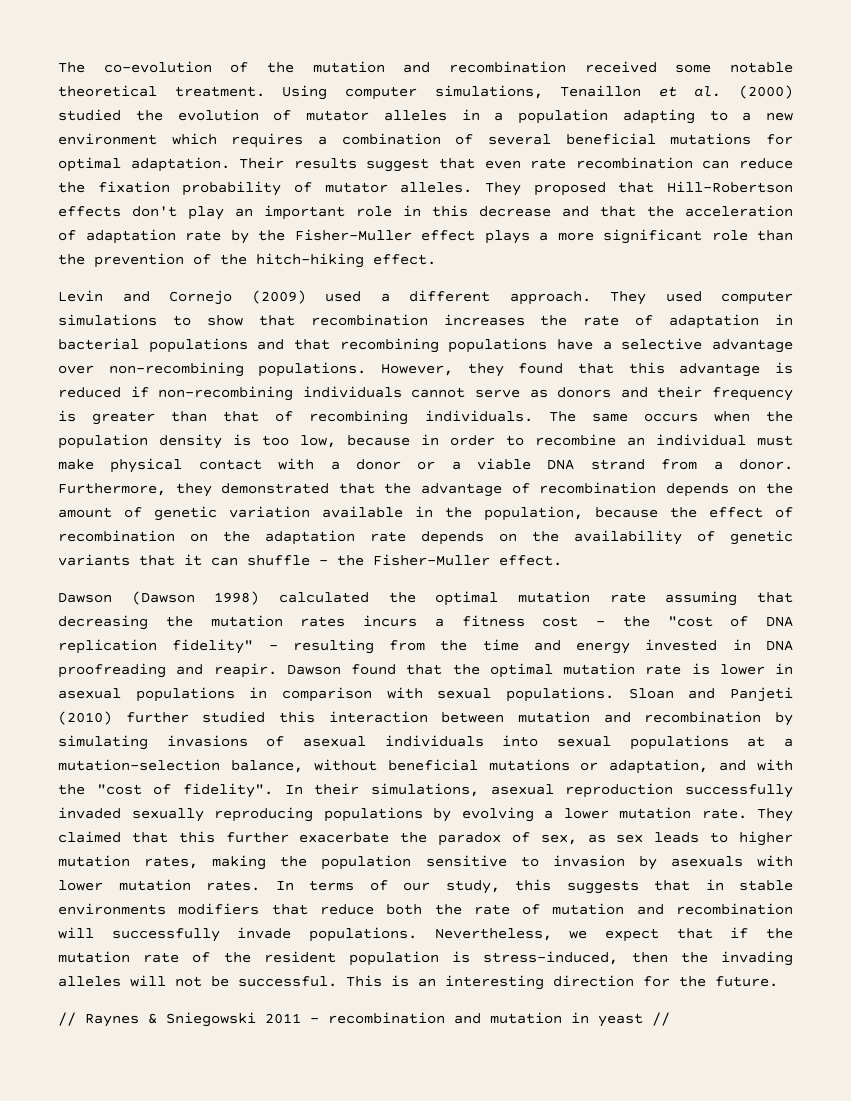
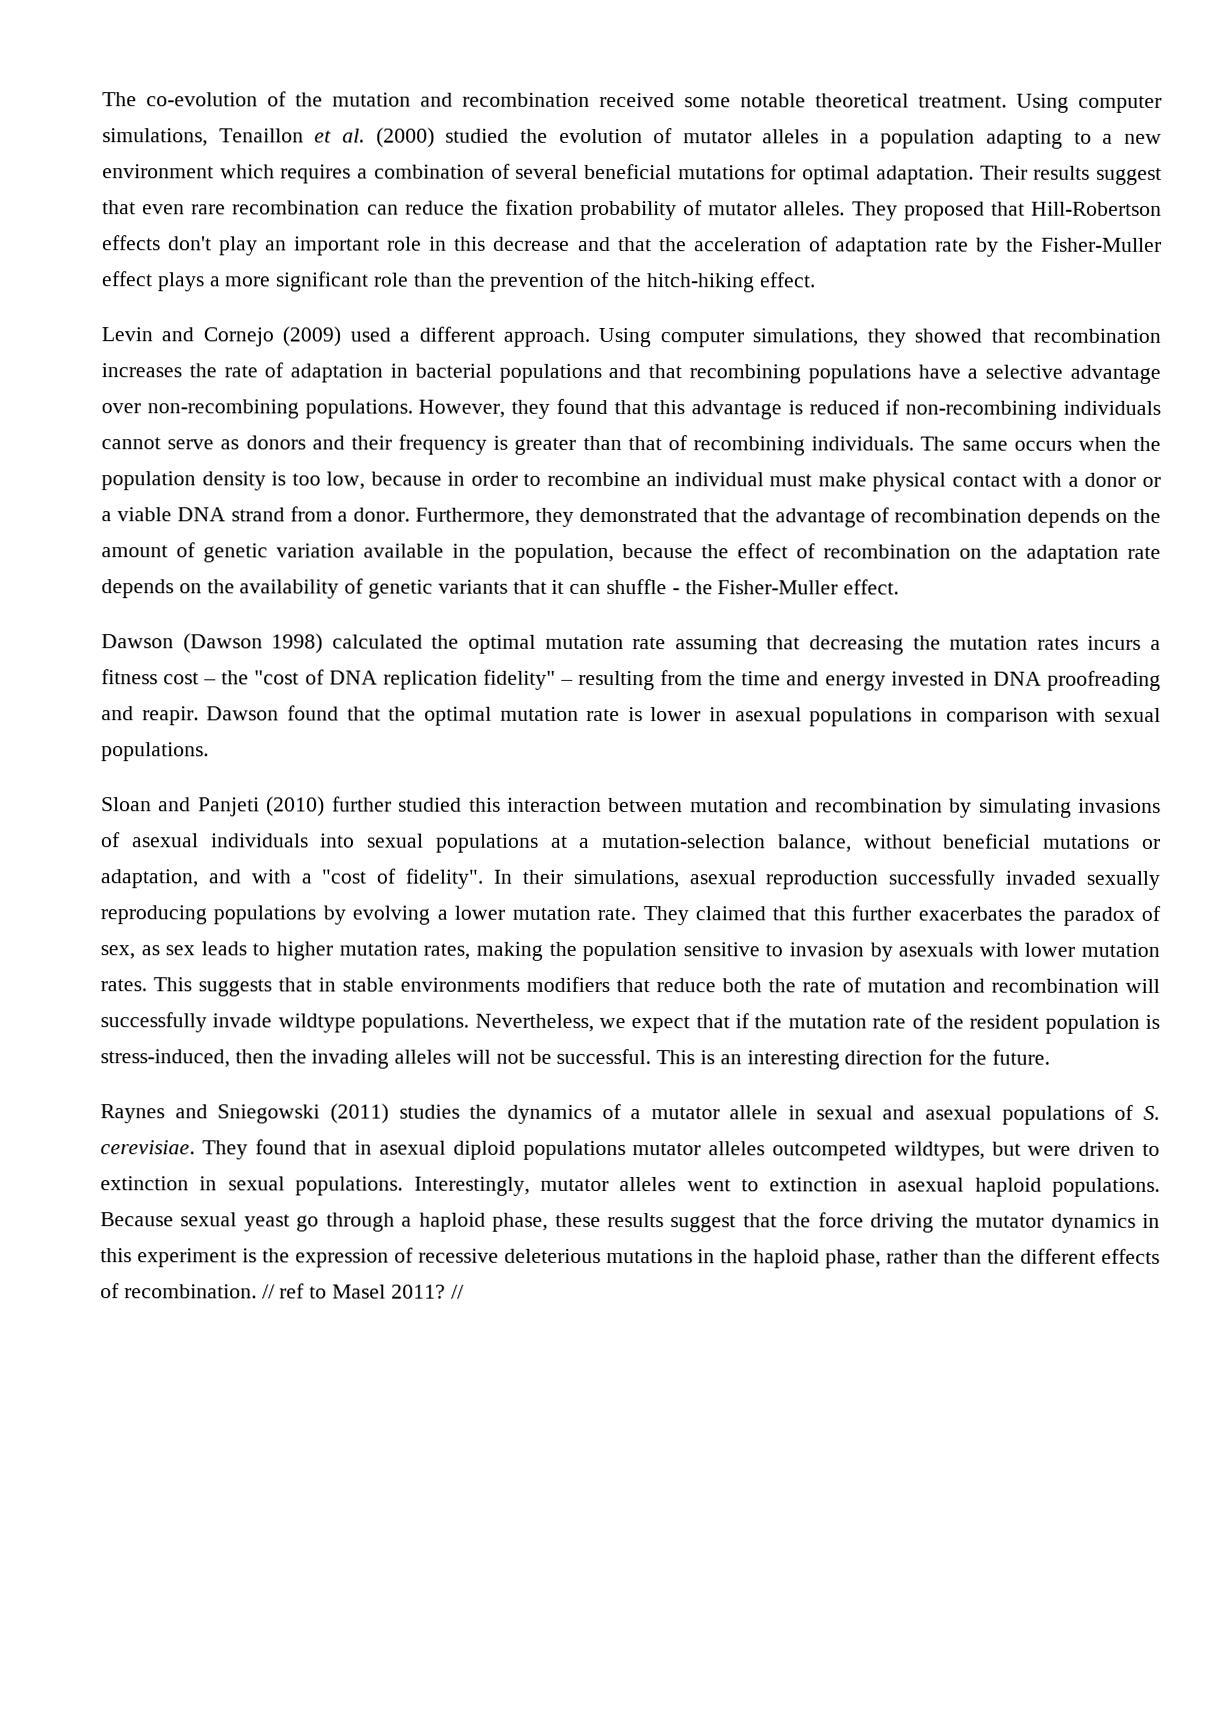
- Their results suggest that even rate recombination can reduce the fixation probability of mutator alleles.
+ Their results suggest that even rare recombination can reduce the fixation probability of mutator alleles.
- They used computer simulations to show that recombination increases the rate of adaptation in bacterial populations and that recombining populations have a selective advantage over non-recombining populations.
+ Using computer simulations, they showed that recombination increases the rate of adaptation in bacterial populations and that recombining populations have a selective advantage over non-recombining populations.
- Dawson found that the optimal mutation rate is lower in asexual populations in comparison with sexual populations. Sloan and Panjeti (2010) further studied this interaction between mutation and recombination by simulating invasions of asexual individuals into sexual populations at a mutation-selection balance, without beneficial mutations or adaptation, and with the "cost of fidelity".
+ Dawson found that the optimal mutation rate is lower in asexual populations in comparison with sexual populations.
+ Sloan and Panjeti (2010) further studied this interaction between mutation and recombination by simulating invasions of asexual individuals into sexual populations at a mutation-selection balance, without beneficial mutations or adaptation, and with a "cost of fidelity".
- They claimed that this further exacerbate the paradox of sex, as sex leads to higher mutation rates, making the population sensitive to invasion by asexuals with lower mutation rates.
+ They claimed that this further exacerbates the paradox of sex, as sex leads to higher mutation rates, making the population sensitive to invasion by asexuals with lower mutation rates.
- In terms of our study, this suggests that in stable environments modifiers that reduce both the rate of mutation and recombination will successfully invade populations.
+ This suggests that in stable environments modifiers that reduce both the rate of mutation and recombination will successfully invade wildtype populations.
- // Raynes & Sniegowski 2011 – recombination and mutation in yeast //
+ Raynes and Sniegowski (2011) studies the dynamics of a mutator allele in sexual and asexual populations of S. cerevisiae. They found that in asexual diploid populations mutator alleles outcompeted wildtypes, but were driven to extinction in sexual populations. Interestingly, mutator alleles went to extinction in asexual haploid populations. Because sexual yeast go through a haploid phase, these results suggest that the force driving the mutator dynamics in this experiment is the expression of recessive deleterious mutations in the haploid phase, rather than the different effects of recombination. // ref to Masel 2011? //

